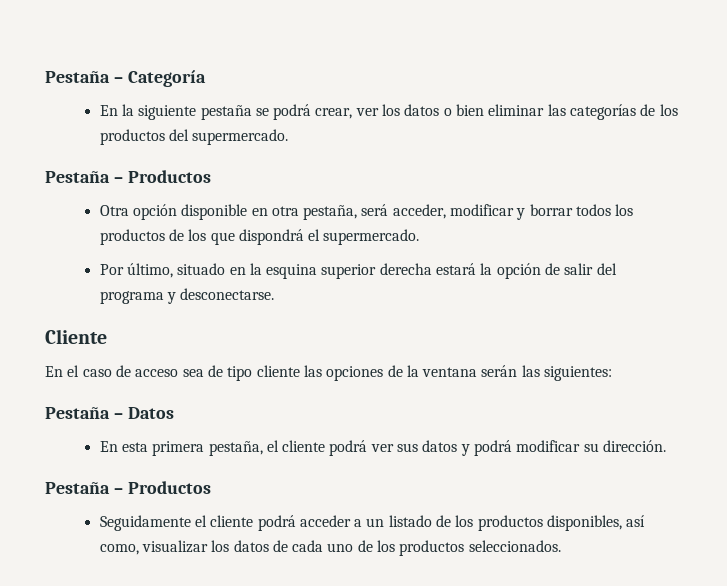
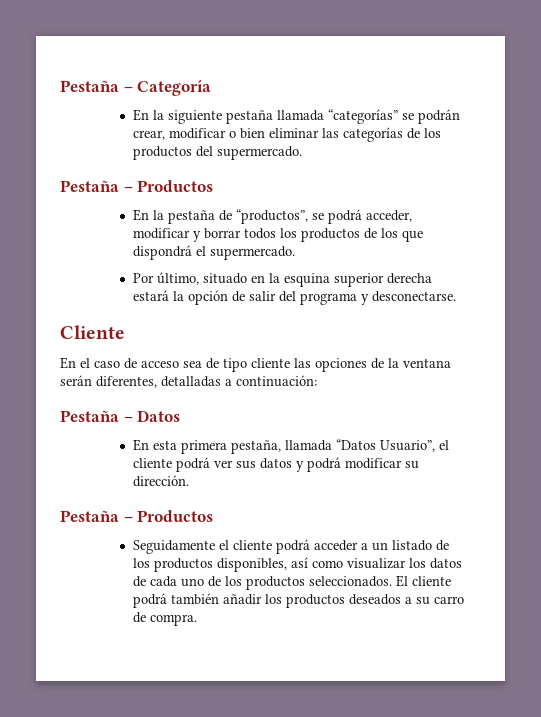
- En la siguiente pestaña se podrá crear, ver los datos o bien eliminar las categorías de los productos del supermercado.
+ En la siguiente pestaña llamada “categorías” se podrán crear, modificar o bien eliminar las categorías de los productos del supermercado.
- Otra opción disponible en otra pestaña, será acceder, modificar y borrar todos los productos de los que dispondrá el supermercado.
+ En la pestaña de “productos”, se podrá acceder, modificar y borrar todos los productos de los que dispondrá el supermercado.
- En el caso de acceso sea de tipo cliente las opciones de la ventana serán las siguientes:
+ En el caso de acceso sea de tipo cliente las opciones de la ventana serán diferentes, detalladas a continuación:
- En esta primera pestaña, el cliente podrá ver sus datos y podrá modificar su dirección.
+ En esta primera pestaña, llamada “Datos Usuario”, el cliente podrá ver sus datos y podrá modificar su dirección.
- Seguidamente el cliente podrá acceder a un listado de los productos disponibles, así como, visualizar los datos de cada uno de los productos seleccionados.
+ Seguidamente el cliente podrá acceder a un listado de los productos disponibles, así como visualizar los datos de cada uno de los productos seleccionados.
+ El cliente podrá también añadir los productos deseados a su carro de compra.

